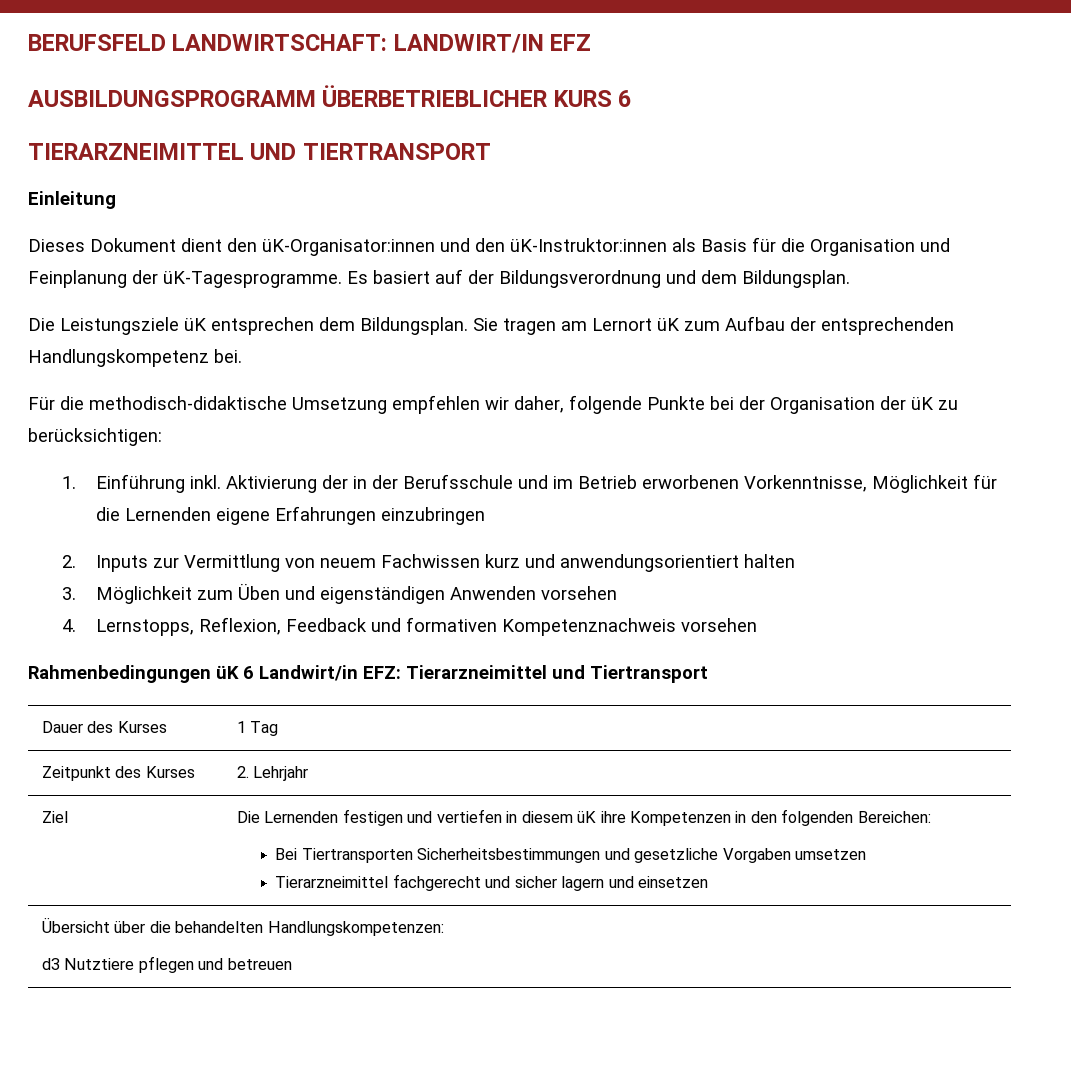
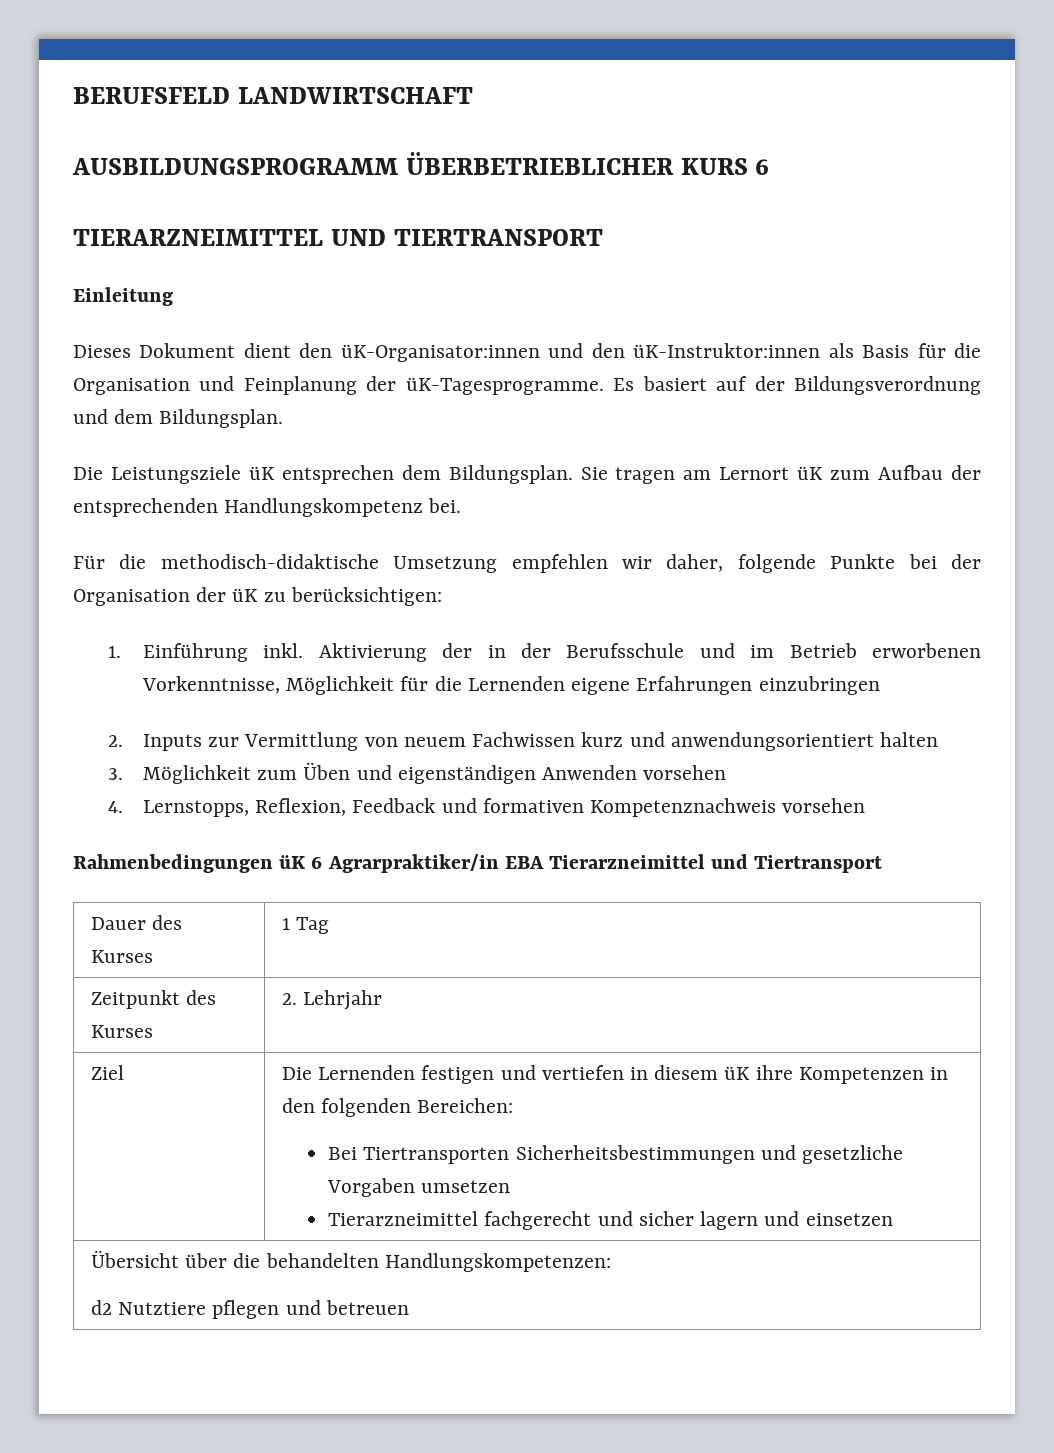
- BERUFSFELD LANDWIRTSCHAFT: LANDWIRT/IN EFZ
+ BERUFSFELD LANDWIRTSCHAFT
- Rahmenbedingungen üK 6 Landwirt/in EFZ: Tierarzneimittel und Tiertransport
+ Rahmenbedingungen üK 6 Agrarpraktiker/in EBA Tierarzneimittel und Tiertransport
  Übersicht über die behandelten Handlungskompetenzen:
- d3 Nutztiere pflegen und betreuen
+ d2 Nutztiere pflegen und betreuen

